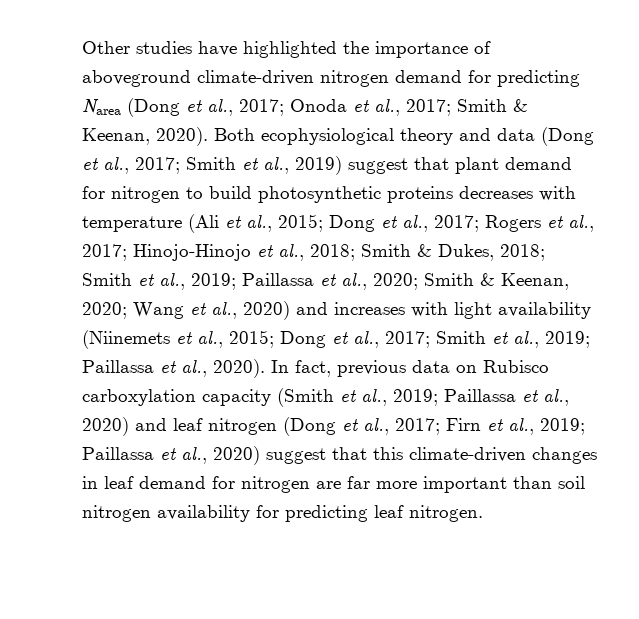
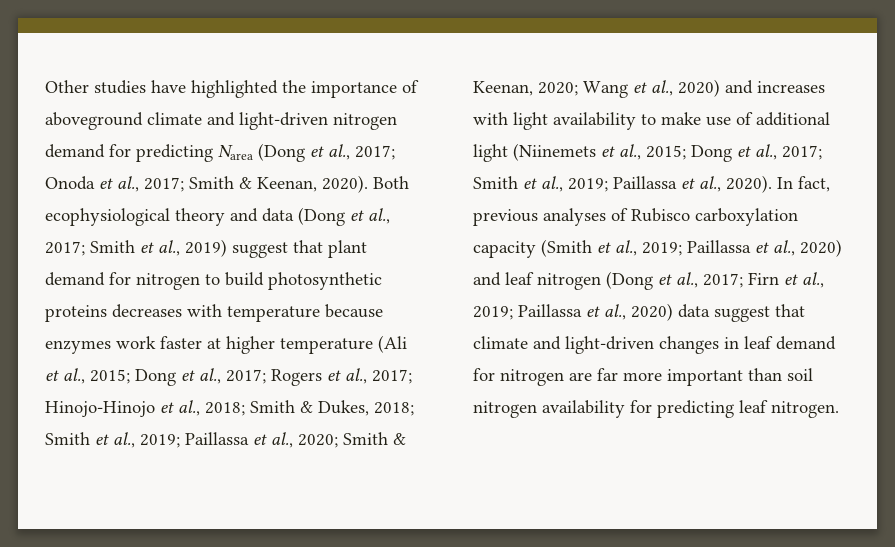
- Other studies have highlighted the importance of aboveground climate-driven nitrogen demand for predicting Narea (Dong et al., 2017; Onoda et al., 2017; Smith & Keenan, 2020).
+ Other studies have highlighted the importance of aboveground climate and light-driven nitrogen demand for predicting Narea (Dong et al., 2017; Onoda et al., 2017; Smith & Keenan, 2020).
- Smith et al., 2019) suggest that plant demand for nitrogen to build photosynthetic proteins decreases with temperature (Ali et al., 2015;
+ Smith et al., 2019) suggest that plant demand for nitrogen to build photosynthetic proteins decreases with temperature because enzymes work faster at higher temperature (Ali et al., 2015;
- Wang et al., 2020) and increases with light availability (Niinemets et al., 2015;
+ Wang et al., 2020) and increases with light availability to make use of additional light (Niinemets et al., 2015;
- In fact, previous data on Rubisco carboxylation capacity (Smith et al., 2019; Paillassa et al., 2020) and leaf nitrogen (Dong et al., 2017; Firn et al., 2019; Paillassa et al., 2020) suggest that this climate-driven changes in leaf demand for nitrogen are far more important than soil nitrogen availability for predicting leaf nitrogen.
+ In fact, previous analyses of Rubisco carboxylation capacity (Smith et al., 2019; Paillassa et al., 2020) and leaf nitrogen (Dong et al., 2017; Firn et al., 2019; Paillassa et al., 2020) data suggest that climate and light-driven changes in leaf demand for nitrogen are far more important than soil nitrogen availability for predicting leaf nitrogen.

